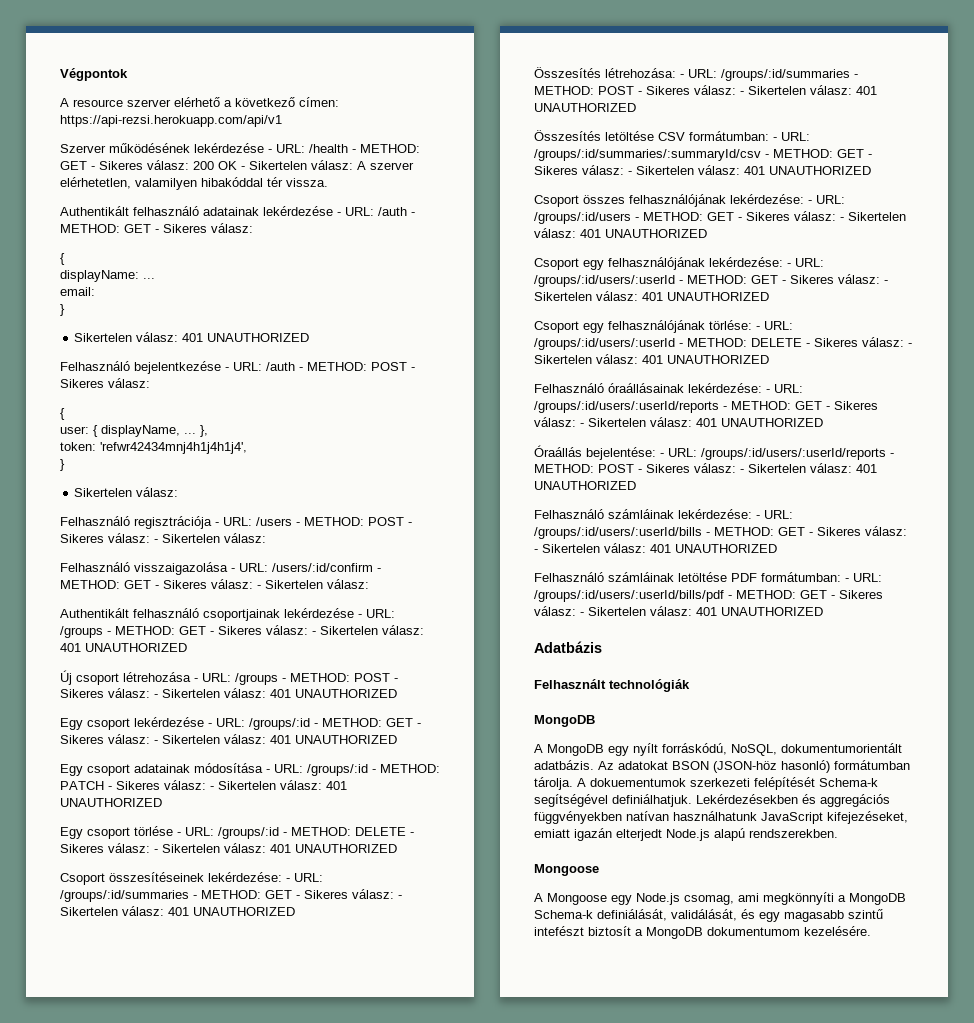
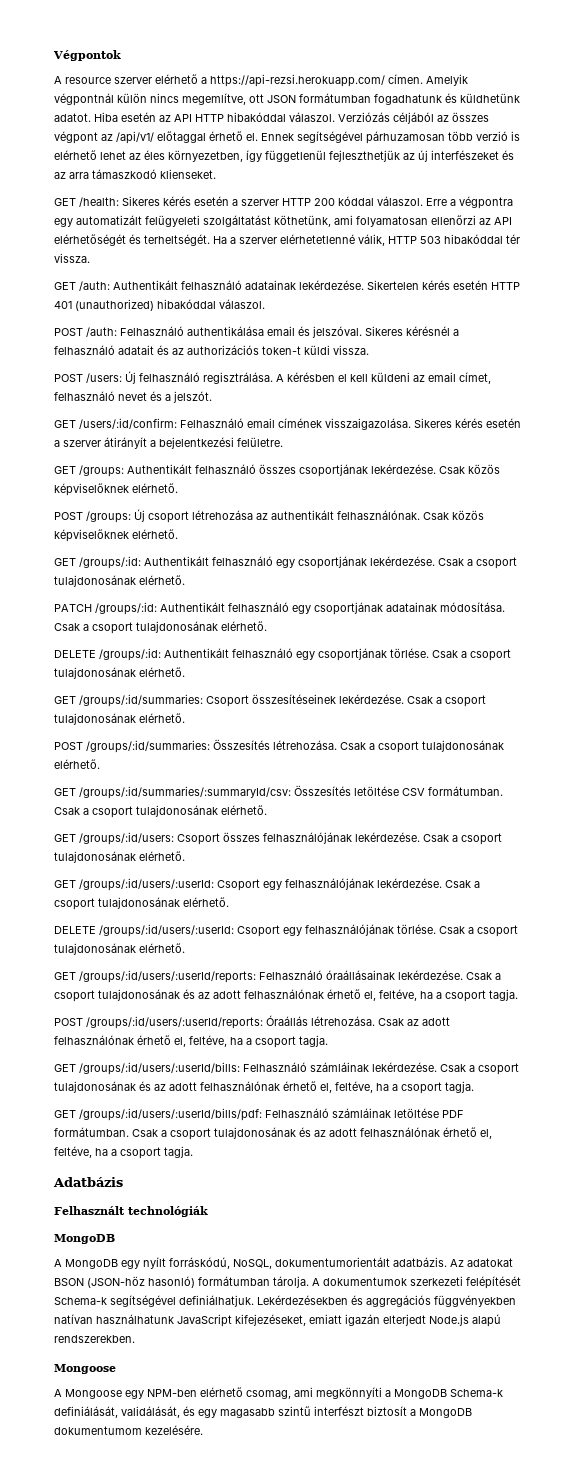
- A resource szerver elérhető a következő címen: https://api-rezsi.herokuapp.com/api/v1
- Szerver működésének lekérdezése - URL: /health - METHOD: GET - Sikeres válasz: 200 OK - Sikertelen válasz: A szerver elérhetetlen, valamilyen hibakóddal tér vissza.
+ A resource szerver elérhető a https://api-rezsi.herokuapp.com/ címen. Amelyik végpontnál külön nincs megemlítve, ott JSON formátumban fogadhatunk és küldhetünk adatot. Hiba esetén az API HTTP hibakóddal válaszol. Verziózás céljából az összes végpont az /api/v1/ előtaggal érhető el. Ennek segítségével párhuzamosan több verzió is elérhető lehet az éles környezetben, így függetlenül fejleszthetjük az új interfészeket és az arra támaszkodó klienseket.
+ GET /health: Sikeres kérés esetén a szerver HTTP 200 kóddal válaszol. Erre a végpontra egy automatizált felügyeleti szolgáltatást köthetünk, ami folyamatosan ellenőrzi az API elérhetőségét és terheltségét. Ha a szerver elérhetetlenné válik, HTTP 503 hibakóddal tér vissza.
- Authentikált felhasználó adatainak lekérdezése - URL: /auth - METHOD: GET - Sikeres válasz:
- {
- displayName: ...
- email:
- }
- Sikertelen válasz: 401 UNAUTHORIZED
- Felhasználó bejelentkezése - URL: /auth - METHOD: POST - Sikeres válasz:
- {
- user: { displayName, ... },
- token: 'refwr42434mnj4h1j4h1j4',
- }
- Sikertelen válasz:
- Felhasználó regisztrációja - URL: /users - METHOD: POST - Sikeres válasz: - Sikertelen válasz:
- Felhasználó visszaigazolása - URL: /users/:id/confirm - METHOD: GET - Sikeres válasz: - Sikertelen válasz:
- Authentikált felhasználó csoportjainak lekérdezése - URL: /groups - METHOD: GET - Sikeres válasz: - Sikertelen válasz: 401 UNAUTHORIZED
- Új csoport létrehozása - URL: /groups - METHOD: POST - Sikeres válasz: - Sikertelen válasz: 401 UNAUTHORIZED
- Egy csoport lekérdezése - URL: /groups/:id - METHOD: GET - Sikeres válasz: - Sikertelen válasz: 401 UNAUTHORIZED
- Egy csoport adatainak módosítása - URL: /groups/:id - METHOD: PATCH - Sikeres válasz: - Sikertelen válasz: 401 UNAUTHORIZED
- Egy csoport törlése - URL: /groups/:id - METHOD: DELETE - Sikeres válasz: - Sikertelen válasz: 401 UNAUTHORIZED
- Csoport összesítéseinek lekérdezése: - URL: /groups/:id/summaries - METHOD: GET - Sikeres válasz: - Sikertelen válasz: 401 UNAUTHORIZED
- Összesítés létrehozása: - URL: /groups/:id/summaries - METHOD: POST - Sikeres válasz: - Sikertelen válasz: 401 UNAUTHORIZED
- Összesítés letöltése CSV formátumban: - URL: /groups/:id/summaries/:summaryId/csv - METHOD: GET - Sikeres válasz: - Sikertelen válasz: 401 UNAUTHORIZED
- Csoport összes felhasználójának lekérdezése: - URL: /groups/:id/users - METHOD: GET - Sikeres válasz: - Sikertelen válasz: 401 UNAUTHORIZED
- Csoport egy felhasználójának lekérdezése: - URL: /groups/:id/users/:userId - METHOD: GET - Sikeres válasz: - Sikertelen válasz: 401 UNAUTHORIZED
- Csoport egy felhasználójának törlése: - URL: /groups/:id/users/:userId - METHOD: DELETE - Sikeres válasz: - Sikertelen válasz: 401 UNAUTHORIZED
- Felhasználó óraállásainak lekérdezése: - URL: /groups/:id/users/:userId/reports - METHOD: GET - Sikeres válasz: - Sikertelen válasz: 401 UNAUTHORIZED
- Óraállás bejelentése: - URL: /groups/:id/users/:userId/reports - METHOD: POST - Sikeres válasz: - Sikertelen válasz: 401 UNAUTHORIZED
- Felhasználó számláinak lekérdezése: - URL: /groups/:id/users/:userId/bills - METHOD: GET - Sikeres válasz: - Sikertelen válasz: 401 UNAUTHORIZED
- Felhasználó számláinak letöltése PDF formátumban: - URL: /groups/:id/users/:userId/bills/pdf - METHOD: GET - Sikeres válasz: - Sikertelen válasz: 401 UNAUTHORIZED
+ GET /auth: Authentikált felhasználó adatainak lekérdezése. Sikertelen kérés esetén HTTP 401 (unauthorized) hibakóddal válaszol.
+ POST /auth: Felhasználó authentikálása email és jelszóval. Sikeres kérésnél a felhasználó adatait és az authorizációs token-t küldi vissza.
+ POST /users: Új felhasználó regisztrálása. A kérésben el kell küldeni az email címet, felhasználó nevet és a jelszót.
+ GET /users/:id/confirm: Felhasználó email címének visszaigazolása. Sikeres kérés esetén a szerver átirányít a bejelentkezési felületre.
+ GET /groups: Authentikált felhasználó összes csoportjának lekérdezése. Csak közös képviselőknek elérhető.
+ POST /groups: Új csoport létrehozása az authentikált felhasználónak. Csak közös képviselőknek elérhető.
+ GET /groups/:id: Authentikált felhasználó egy csoportjának lekérdezése. Csak a csoport tulajdonosának elérhető.
+ PATCH /groups/:id: Authentikált felhasználó egy csoportjának adatainak módosítása. Csak a csoport tulajdonosának elérhető.
+ DELETE /groups/:id: Authentikált felhasználó egy csoportjának törlése. Csak a csoport tulajdonosának elérhető.
+ GET /groups/:id/summaries: Csoport összesítéseinek lekérdezése. Csak a csoport tulajdonosának elérhető.
+ POST /groups/:id/summaries: Összesítés létrehozása. Csak a csoport tulajdonosának elérhető.
+ GET /groups/:id/summaries/:summaryId/csv: Összesítés letöltése CSV formátumban. Csak a csoport tulajdonosának elérhető.
+ GET /groups/:id/users: Csoport összes felhasználójának lekérdezése. Csak a csoport tulajdonosának elérhető.
+ GET /groups/:id/users/:userId: Csoport egy felhasználójának lekérdezése. Csak a csoport tulajdonosának elérhető.
+ DELETE /groups/:id/users/:userId: Csoport egy felhasználójának törlése. Csak a csoport tulajdonosának elérhető.
+ GET /groups/:id/users/:userId/reports: Felhasználó óraállásainak lekérdezése. Csak a csoport tulajdonosának és az adott felhasználónak érhető el, feltéve, ha a csoport tagja.
+ POST /groups/:id/users/:userId/reports: Óraállás létrehozása. Csak az adott felhasználónak érhető el, feltéve, ha a csoport tagja.
+ GET /groups/:id/users/:userId/bills: Felhasználó számláinak lekérdezése. Csak a csoport tulajdonosának és az adott felhasználónak érhető el, feltéve, ha a csoport tagja.
+ GET /groups/:id/users/:userId/bills/pdf: Felhasználó számláinak letöltése PDF formátumban. Csak a csoport tulajdonosának és az adott felhasználónak érhető el, feltéve, ha a csoport tagja.
- A dokuementumok szerkezeti felépítését Schema-k segítségével definiálhatjuk.
+ A dokumentumok szerkezeti felépítését Schema-k segítségével definiálhatjuk.
- A Mongoose egy Node.js csomag, ami megkönnyíti a MongoDB Schema-k definiálását, validálását, és egy magasabb szintű intefészt biztosít a MongoDB dokumentumom kezelésére.
+ A Mongoose egy NPM-ben elérhető csomag, ami megkönnyíti a MongoDB Schema-k definiálását, validálását, és egy magasabb szintű interfészt biztosít a MongoDB dokumentumom kezelésére.

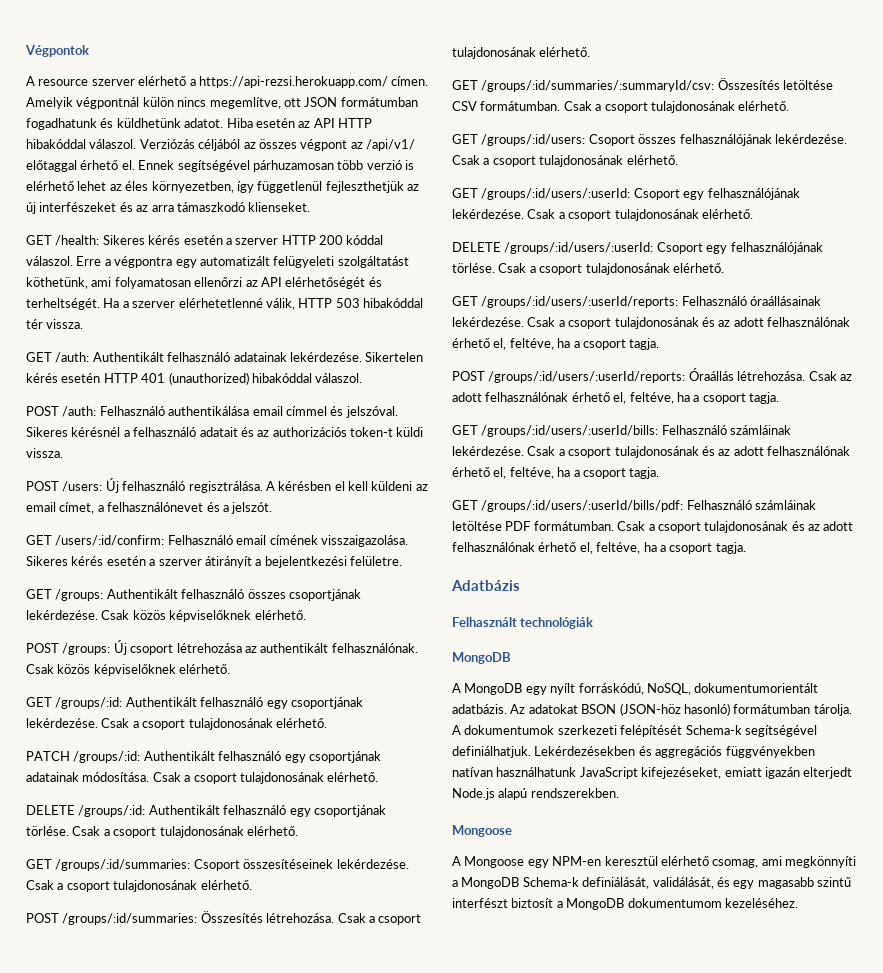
- POST /auth: Felhasználó authentikálása email és jelszóval.
+ POST /auth: Felhasználó authentikálása email címmel és jelszóval.
- A kérésben el kell küldeni az email címet, felhasználó nevet és a jelszót.
+ A kérésben el kell küldeni az email címet, a felhasználónevet és a jelszót.
- A Mongoose egy NPM-ben elérhető csomag, ami megkönnyíti a MongoDB Schema-k definiálását, validálását, és egy magasabb szintű interfészt biztosít a MongoDB dokumentumom kezelésére.
+ A Mongoose egy NPM-en keresztül elérhető csomag, ami megkönnyíti a MongoDB Schema-k definiálását, validálását, és egy magasabb szintű interfészt biztosít a MongoDB dokumentumom kezeléséhez.

